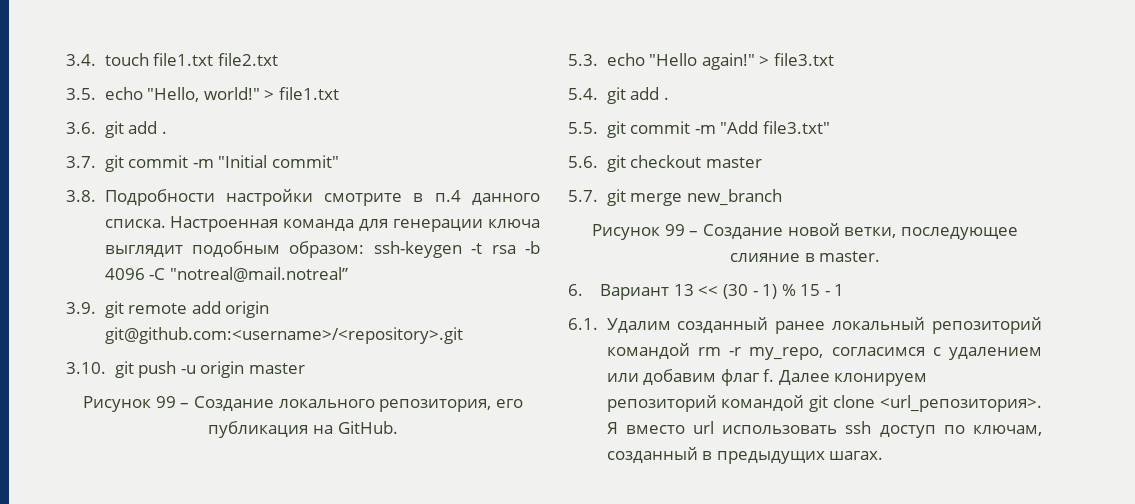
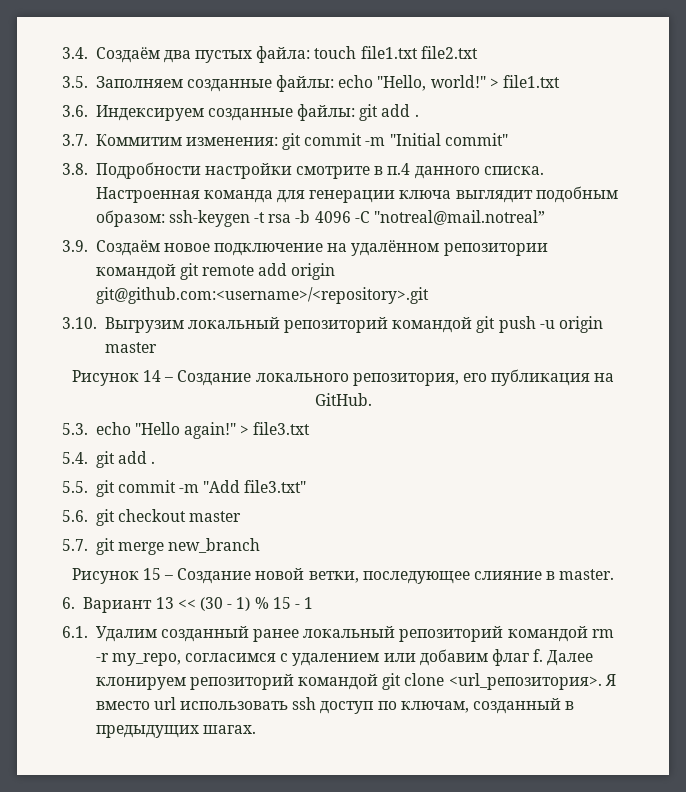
- 3.4. touch file1.txt file2.txt
+ 3.4. Создаём два пустых файла: touch file1.txt file2.txt
- 3.5. echo "Hello, world!"
+ 3.5. Заполняем созданные файлы: echo "Hello, world!"
- 3.6. git add .
+ 3.6. Индексируем созданные файлы: git add .
- 3.7. git commit -m "Initial commit"
+ 3.7. Коммитим изменения: git commit -m "Initial commit"
- 3.9. git remote add origin git@github.com:<username>/<repository>.git
+ 3.9. Создаём новое подключение на удалённом репозитории командой git remote add origin git@github.com:<username>/<repository>.git
- 3.10. git push -u origin master
+ 3.10. Выгрузим локальный репозиторий командой git push -u origin master
- Рисунок 99 – Создание локального репозитория, его публикация на GitHub.
+ Рисунок 14 – Создание локального репозитория, его публикация на GitHub.
- Рисунок 99 – Создание новой ветки, последующее слияние в master.
+ Рисунок 15 – Создание новой ветки, последующее слияние в master.

